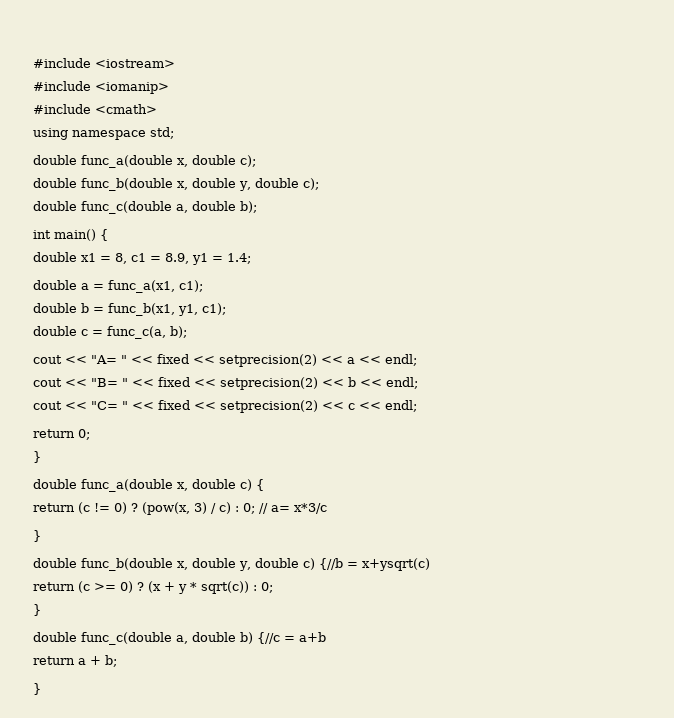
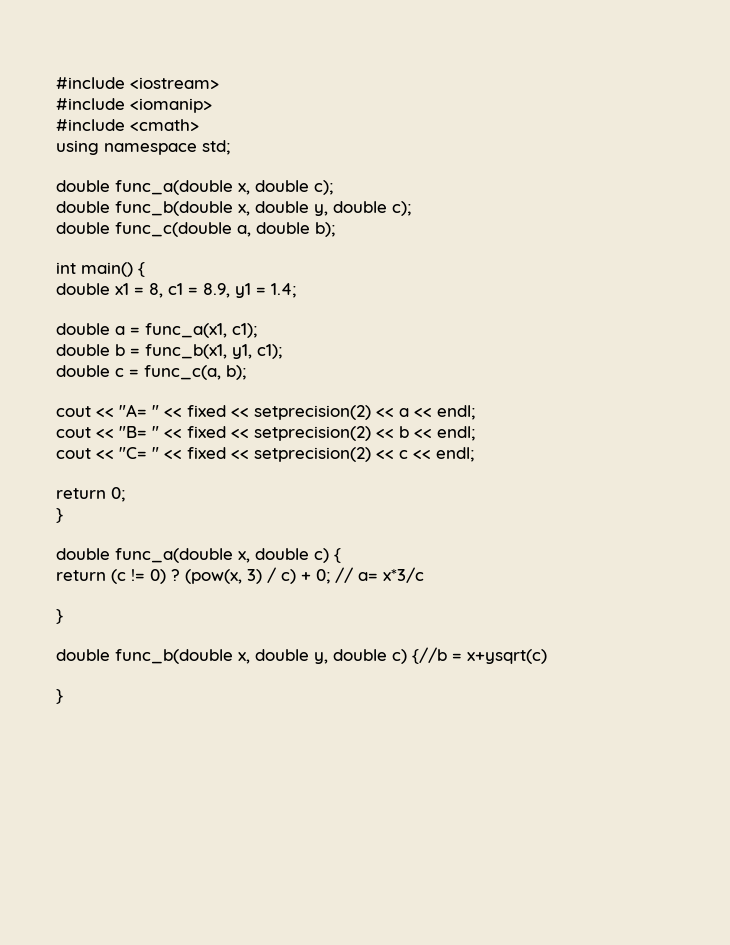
- (pow(x, 3) / c) : 0; // a= x*3/c
+ (pow(x, 3) / c) + 0; // a= x*3/c
- return (c >= 0) ? (x + y * sqrt(c)) : 0;
- }
- double func_c(double a, double b) {//c = a+b
- return a + b;

